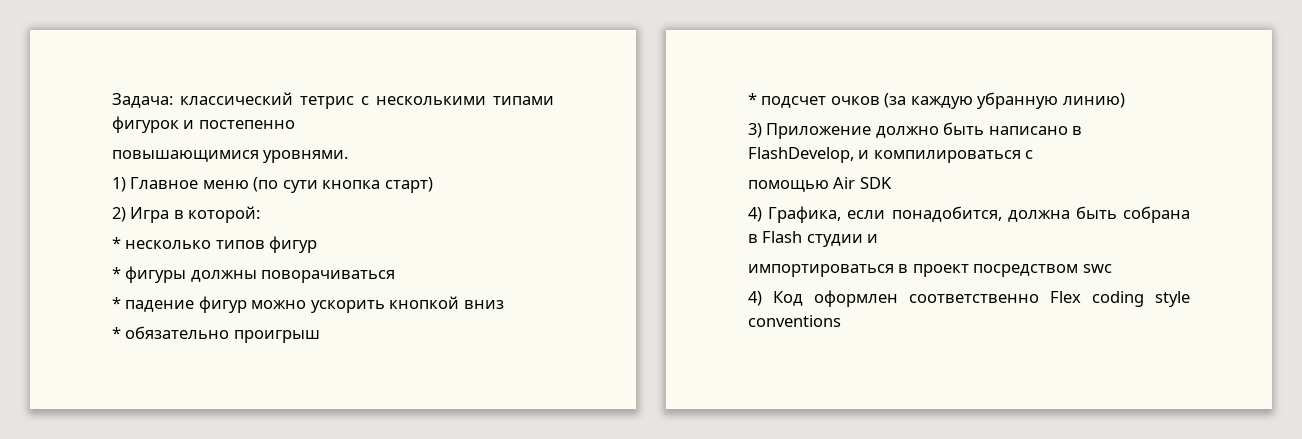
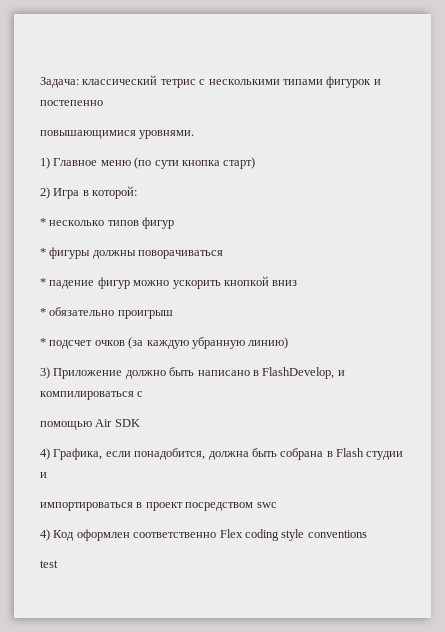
+ test

